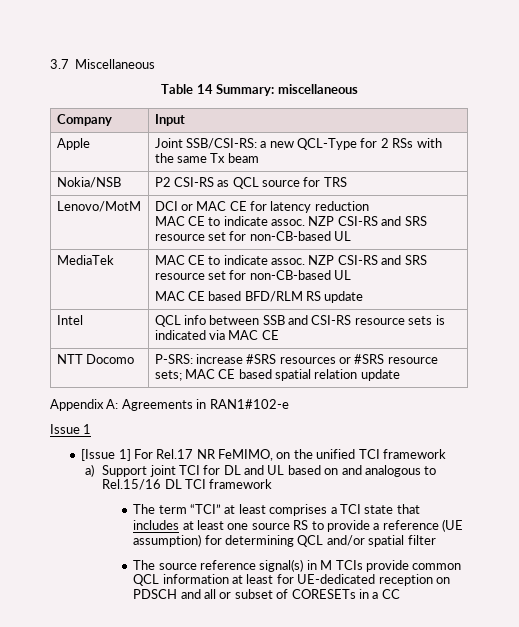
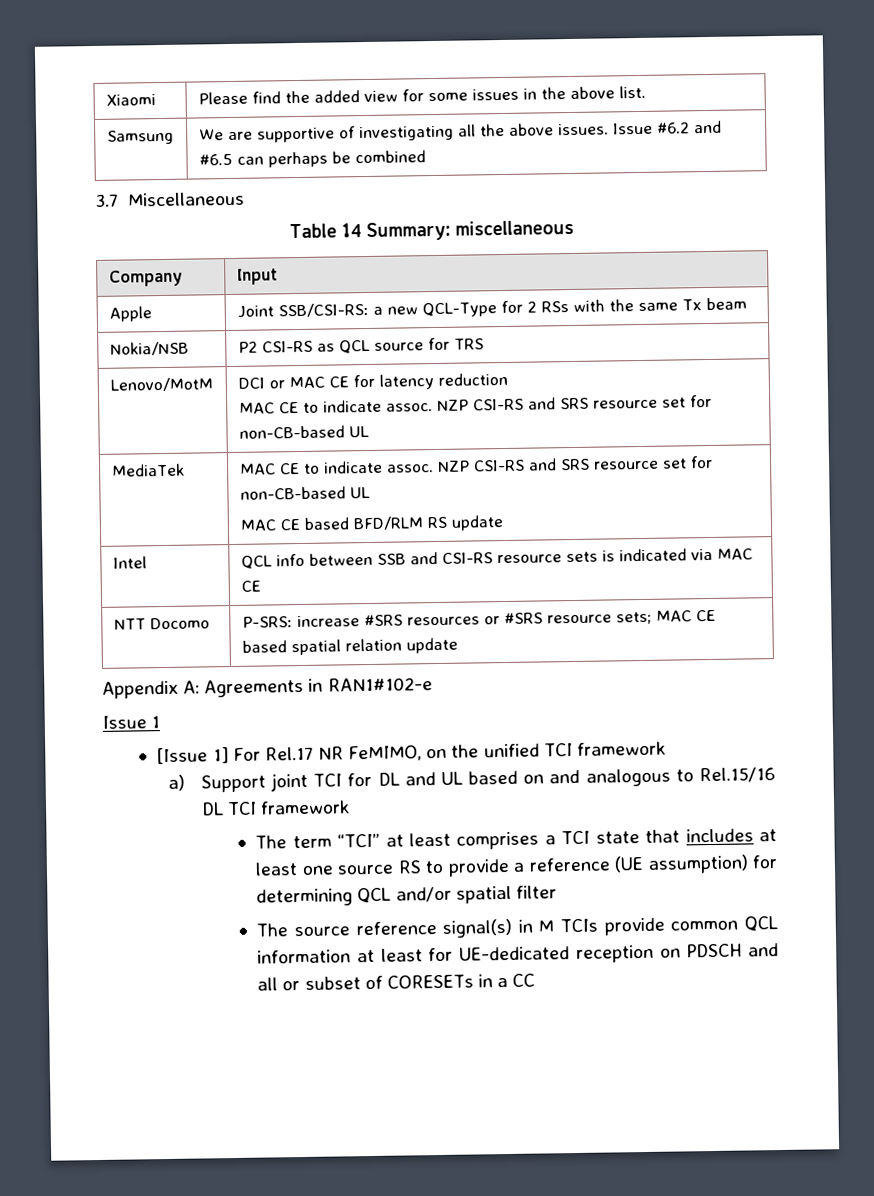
+ Xiaomi | Please find the added view for some issues in the above list.
+ Samsung | We are supportive of investigating all the above issues. Issue #6.2 and #6.5 can perhaps be combined

